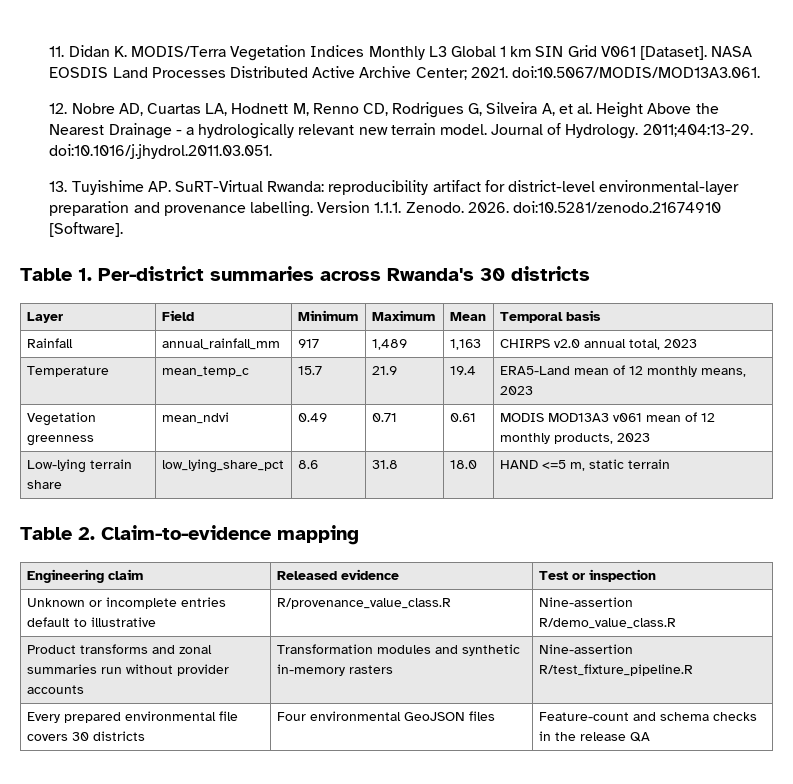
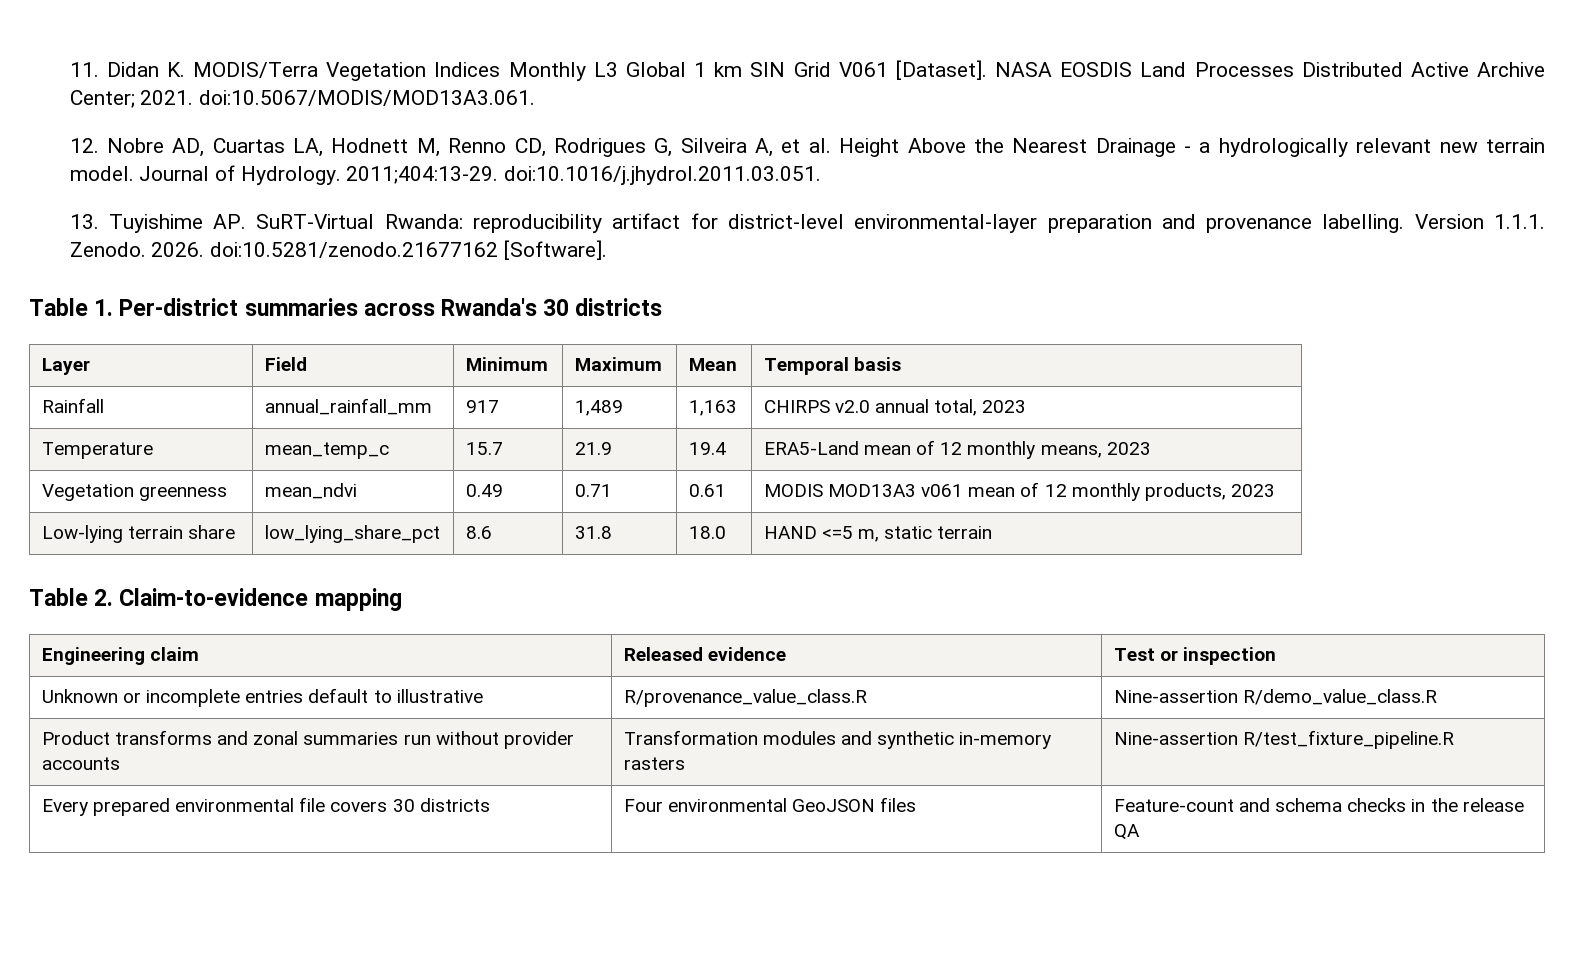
- 2026. doi:10.5281/zenodo.21674910 [Software].
+ 2026. doi:10.5281/zenodo.21677162 [Software].

